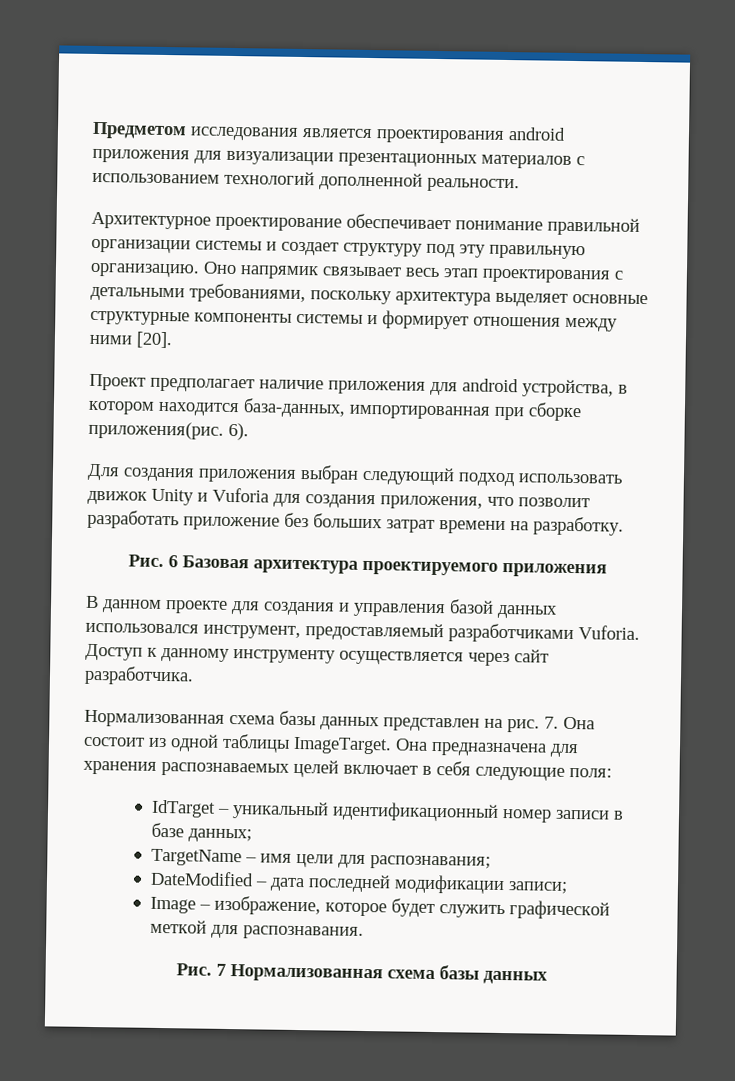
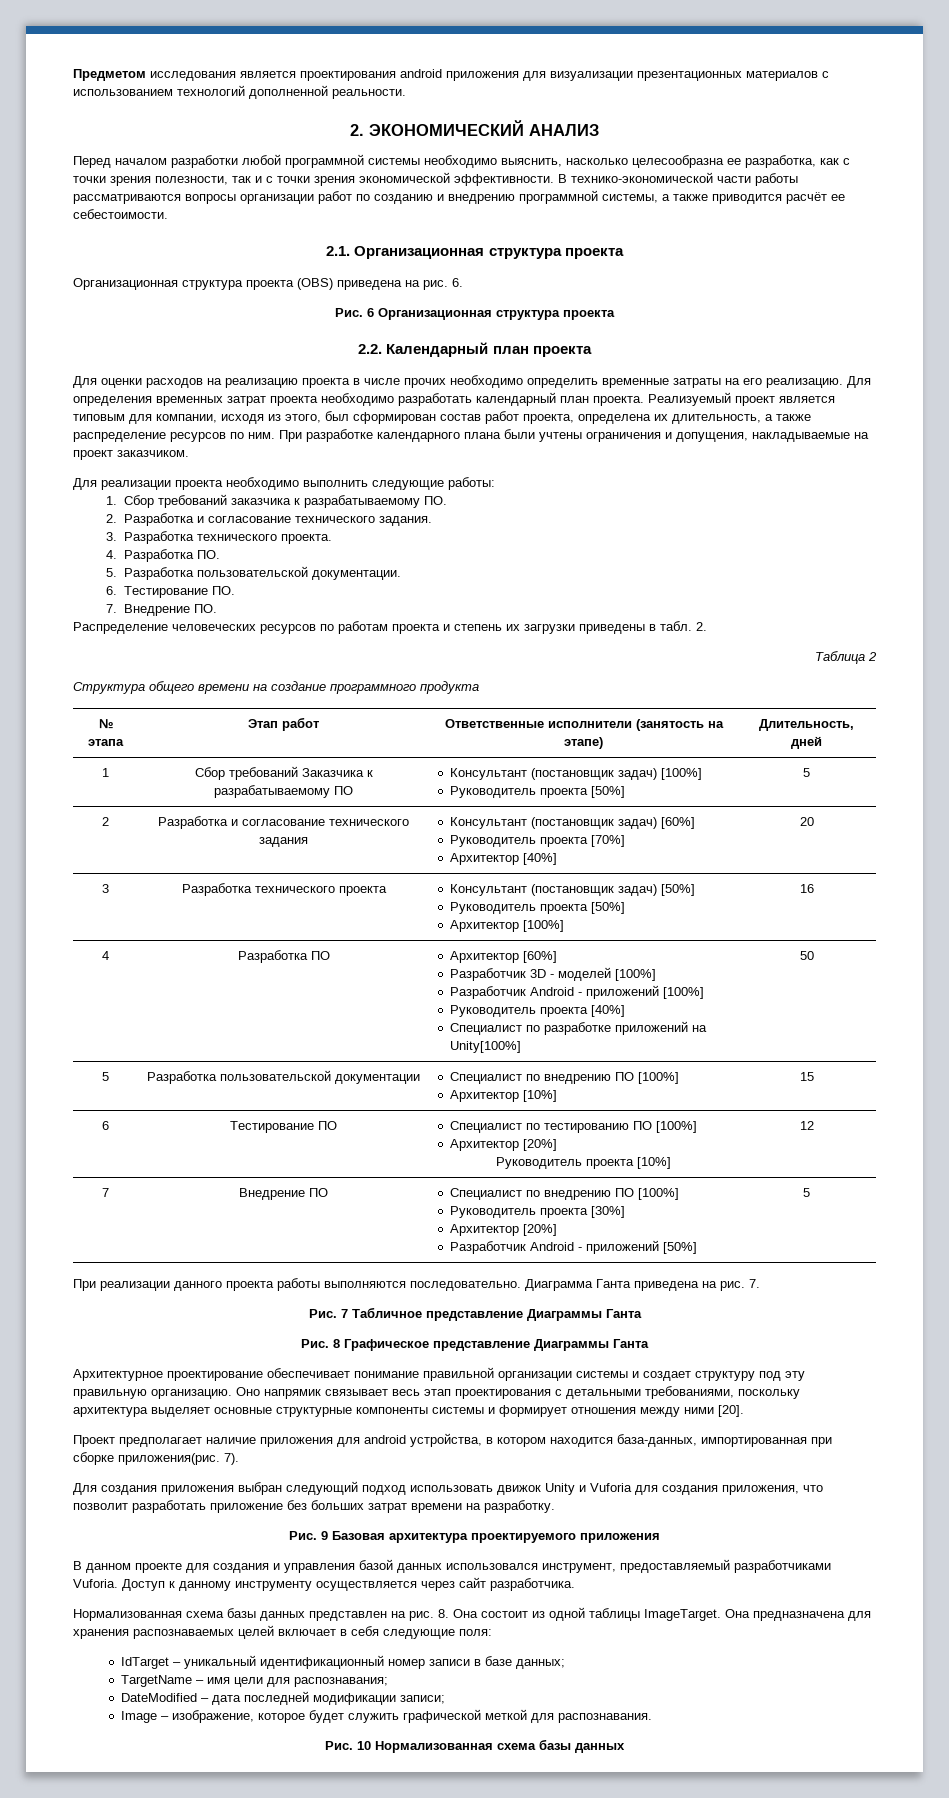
+ 2. ЭКОНОМИЧЕСКИЙ АНАЛИЗ
+ Перед началом разработки любой программной системы необходимо выяснить, насколько целесообразна ее разработка, как с точки зрения полезности, так и с точки зрения экономической эффективности. В технико-экономической части работы рассматриваются вопросы организации работ по созданию и внедрению программной системы, а также приводится расчёт ее себестоимости.
+ 2.1. Организационная структура проекта
+ Организационная структура проекта (OBS) приведена на рис. 6.
+ Рис. 6 Организационная структура проекта
+ 2.2. Календарный план проекта
+ Для оценки расходов на реализацию проекта в числе прочих необходимо определить временные затраты на его реализацию. Для определения временных затрат проекта необходимо разработать календарный план проекта. Реализуемый проект является типовым для компании, исходя из этого, был сформирован состав работ проекта, определена их длительность, а также распределение ресурсов по ним. При разработке календарного плана были учтены ограничения и допущения, накладываемые на проект заказчиком.
+ Для реализации проекта необходимо выполнить следующие работы:
+ 1. Сбор требований заказчика к разрабатываемому ПО.
+ 2. Разработка и согласование технического задания.
+ 3. Разработка технического проекта.
+ 4. Разработка ПО.
+ 5. Разработка пользовательской документации.
+ 6. Тестирование ПО.
+ 7. Внедрение ПО.
+ Распределение человеческих ресурсов по работам проекта и степень их загрузки приведены в табл. 2.
+ Таблица 2
+ Структура общего времени на создание программного продукта
+ № этапа | Этап работ | Ответственные исполнители (занятость на этапе) | Длительность, дней
+ 1 | Сбор требований Заказчика к разрабатываемому ПО | Консультант (постановщик задач) [100%]
+ Руководитель проекта [50%] | 5
+ 2 | Разработка и согласование технического задания | Консультант (постановщик задач) [60%]
+ Руководитель проекта [70%]
+ Архитектор [40%] | 20
+ 3 | Разработка технического проекта | Консультант (постановщик задач) [50%]
+ Руководитель проекта [50%]
+ Архитектор [100%] | 16
+ 4 | Разработка ПО | Архитектор [60%]
+ Разработчик 3D - моделей [100%]
+ Разработчик Android - приложений [100%]
+ Руководитель проекта [40%]
+ Специалист по разработке приложений на Unity[100%] | 50
+ 5 | Разработка пользовательской документации | Специалист по внедрению ПО [100%]
+ Архитектор [10%] | 15
+ 6 | Тестирование ПО | Специалист по тестированию ПО [100%]
+ Архитектор [20%]
+ Руководитель проекта [10%] | 12
+ 7 | Внедрение ПО | Специалист по внедрению ПО [100%]
+ Руководитель проекта [30%]
+ Архитектор [20%]
+ Разработчик Android - приложений [50%] | 5
+ При реализации данного проекта работы выполняются последовательно. Диаграмма Ганта приведена на рис. 7.
+ Рис. 7 Табличное представление Диаграммы Ганта
+ Рис. 8 Графическое представление Диаграммы Ганта
- 6).
+ 7).
- Рис. 6 Базовая архитектура проектируемого приложения
+ Рис. 9 Базовая архитектура проектируемого приложения
- 7. Она состоит из одной таблицы ImageTarget.
+ 8. Она состоит из одной таблицы ImageTarget.
- Рис. 7 Нормализованная схема базы данных
+ Рис. 10 Нормализованная схема базы данных

